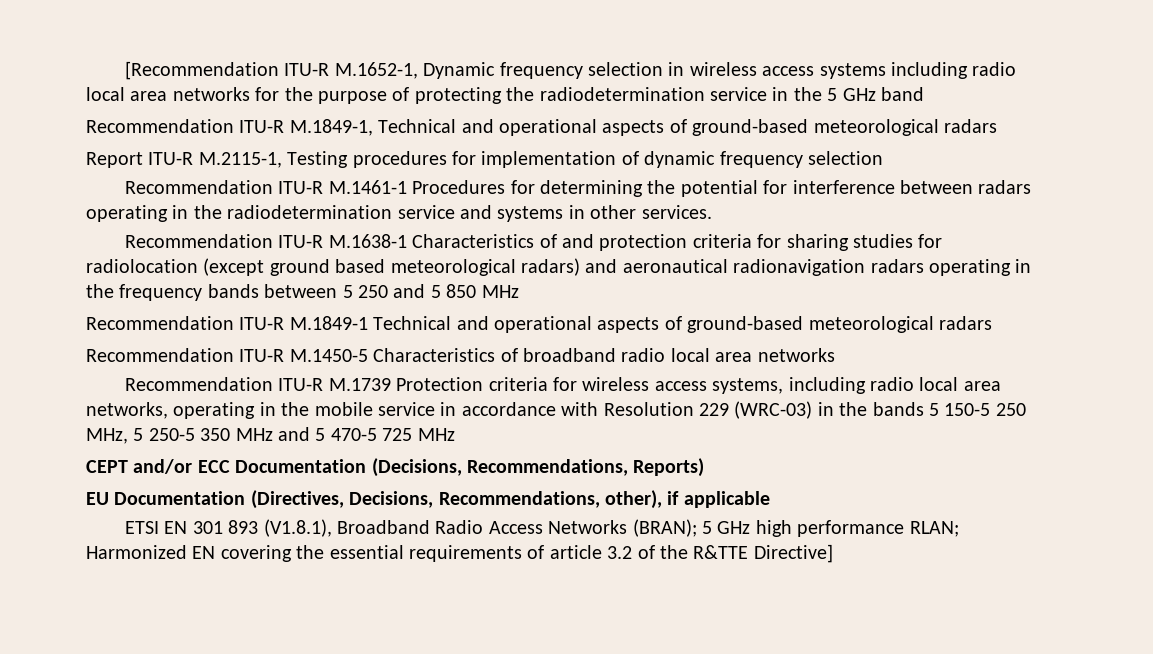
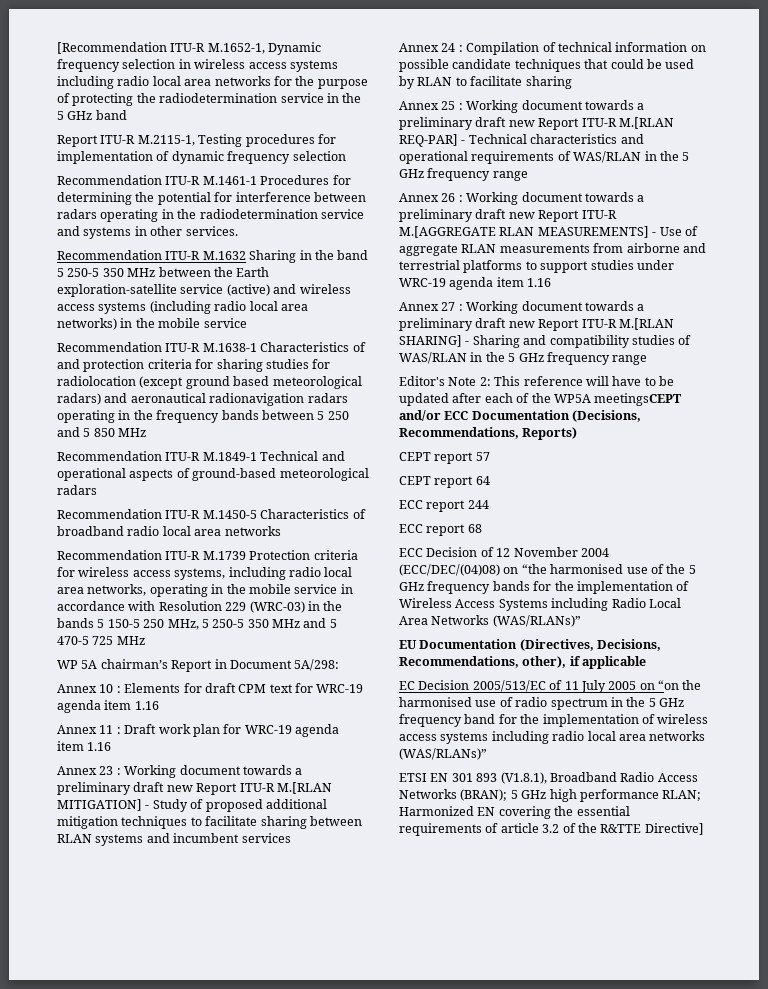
- Recommendation ITU-R M.1849-1, Technical and operational aspects of ground-based meteorological radars
+ Recommendation ITU-R М.1632 Sharing in the band 5 250-5 350 MHz between the Earth exploration-satellite service (active) and wireless access systems (including radio local area networks) in the mobile service
- CEPT and/or ECC Documentation (Decisions, Recommendations, Reports)
+ WP 5A chairman’s Report in Document 5A/298:
+ Annex 10 : Elements for draft CPM text for WRC-19 agenda item 1.16
+ Annex 11 : Draft work plan for WRC-19 agenda item 1.16
+ Annex 23 : Working document towards a preliminary draft new Report ITU-R M.[RLAN MITIGATION] - Study of proposed additional mitigation techniques to facilitate sharing between RLAN systems and incumbent services
+ Annex 24 : Compilation of technical information on possible candidate techniques that could be used by RLAN to facilitate sharing
+ Annex 25 : Working document towards a preliminary draft new Report ITU-R M.[RLAN REQ-PAR] - Technical characteristics and operational requirements of WAS/RLAN in the 5 GHz frequency range
+ Annex 26 : Working document towards a preliminary draft new Report ITU-R M.[AGGREGATE RLAN MEASUREMENTS] - Use of aggregate RLAN measurements from airborne and terrestrial platforms to support studies under WRC-19 agenda item 1.16
+ Annex 27 : Working document towards a preliminary draft new Report ITU-R M.[RLAN SHARING] - Sharing and compatibility studies of WAS/RLAN in the 5 GHz frequency range
+ Editor's Note 2: This reference will have to be updated after each of the WP5A meetingsCEPT and/or ECC Documentation (Decisions, Recommendations, Reports)
+ CEPT report 57
+ CEPT report 64
+ ECC report 244
+ ECC report 68
+ ECC Decision of 12 November 2004 (ECC/DEC/(04)08) on “the harmonised use of the 5 GHz frequency bands for the implementation of Wireless Access Systems including Radio Local Area Networks (WAS/RLANs)”
+ EC Decision 2005/513/EC of 11 July 2005 on “on the harmonised use of radio spectrum in the 5 GHz frequency band for the implementation of wireless access systems including radio local area networks (WAS/RLANs)”

